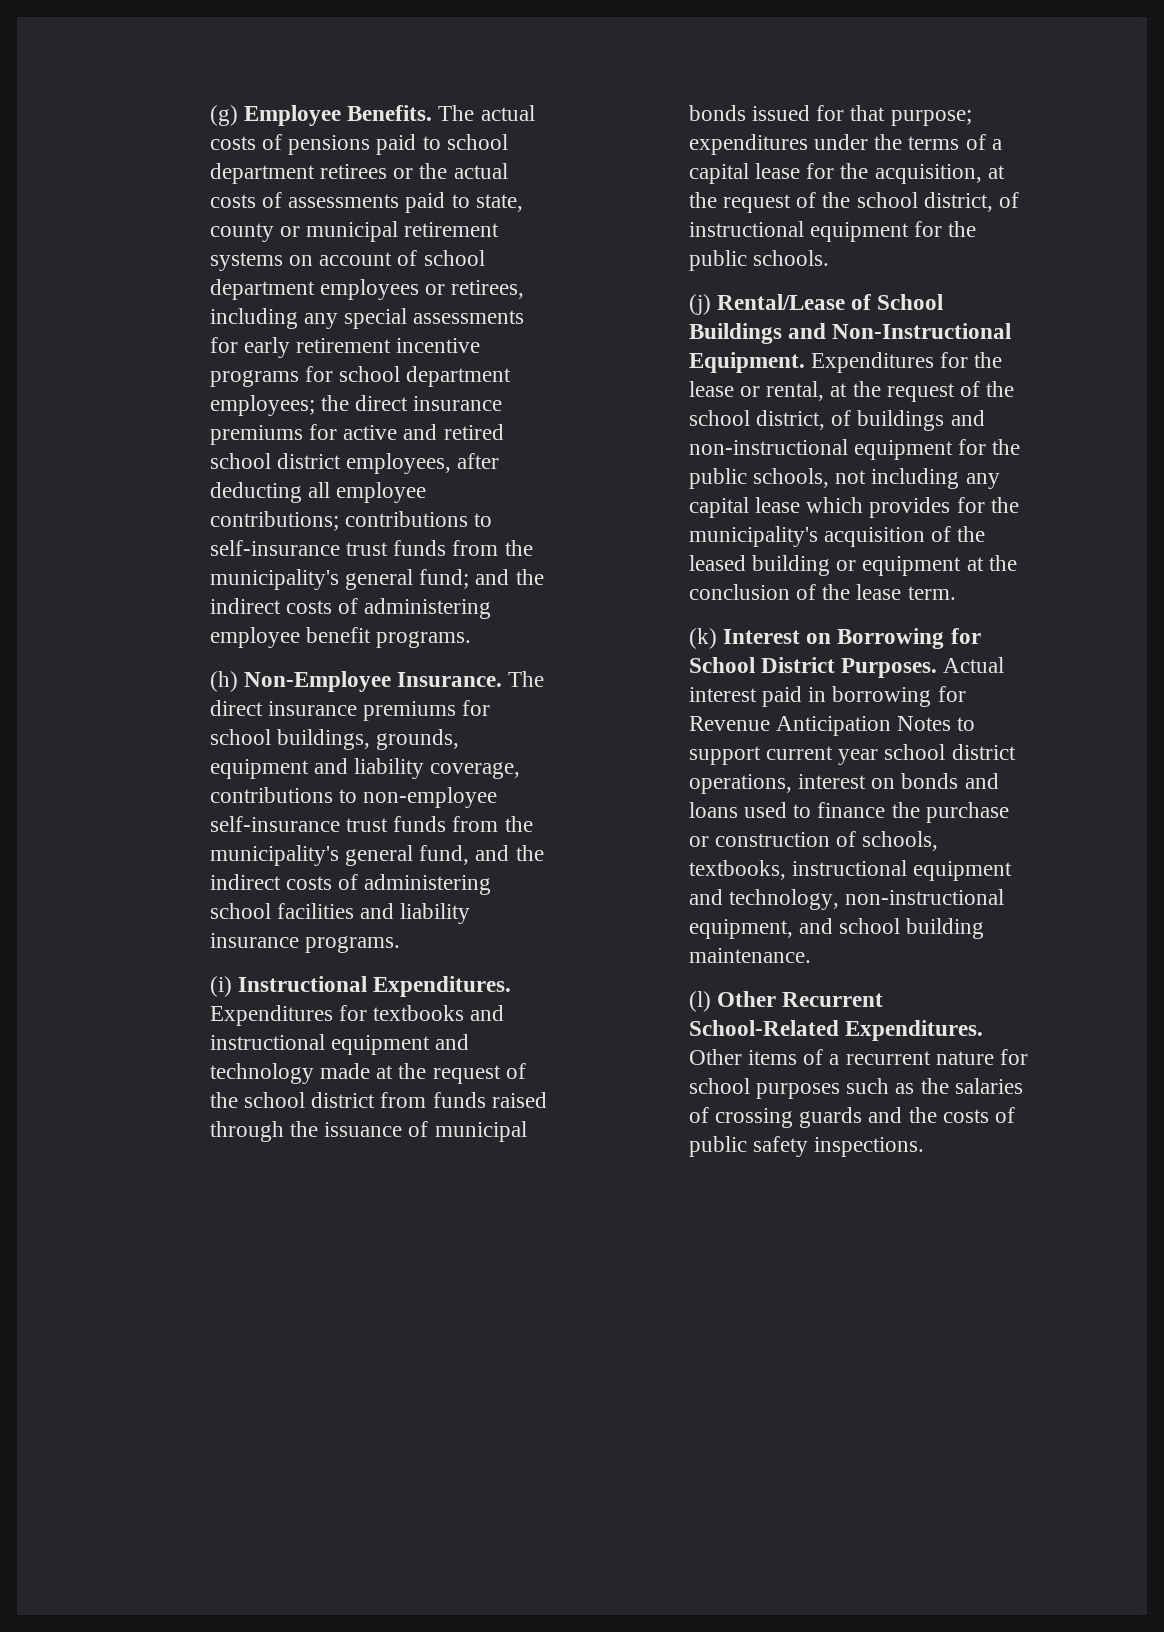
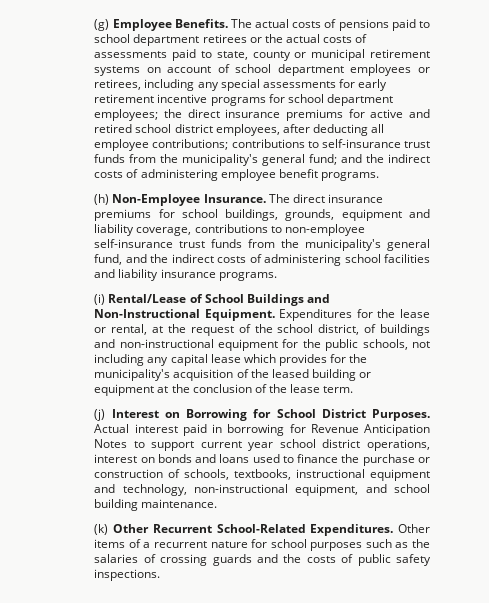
- (i) Instructional Expenditures. Expenditures for textbooks and instructional equipment and technology made at the request of the school district from funds raised through the issuance of municipal bonds issued for that purpose; expenditures under the terms of a capital lease for the acquisition, at the request of the school district, of instructional equipment for the public schools.
- (j) Rental/Lease of School Buildings and Non-Instructional Equipment.
+ (i) Rental/Lease of School Buildings and Non-Instructional Equipment.
- (k) Interest on Borrowing for School District Purposes.
+ (j) Interest on Borrowing for School District Purposes.
- (l) Other Recurrent School-Related Expenditures.
+ (k) Other Recurrent School-Related Expenditures.

